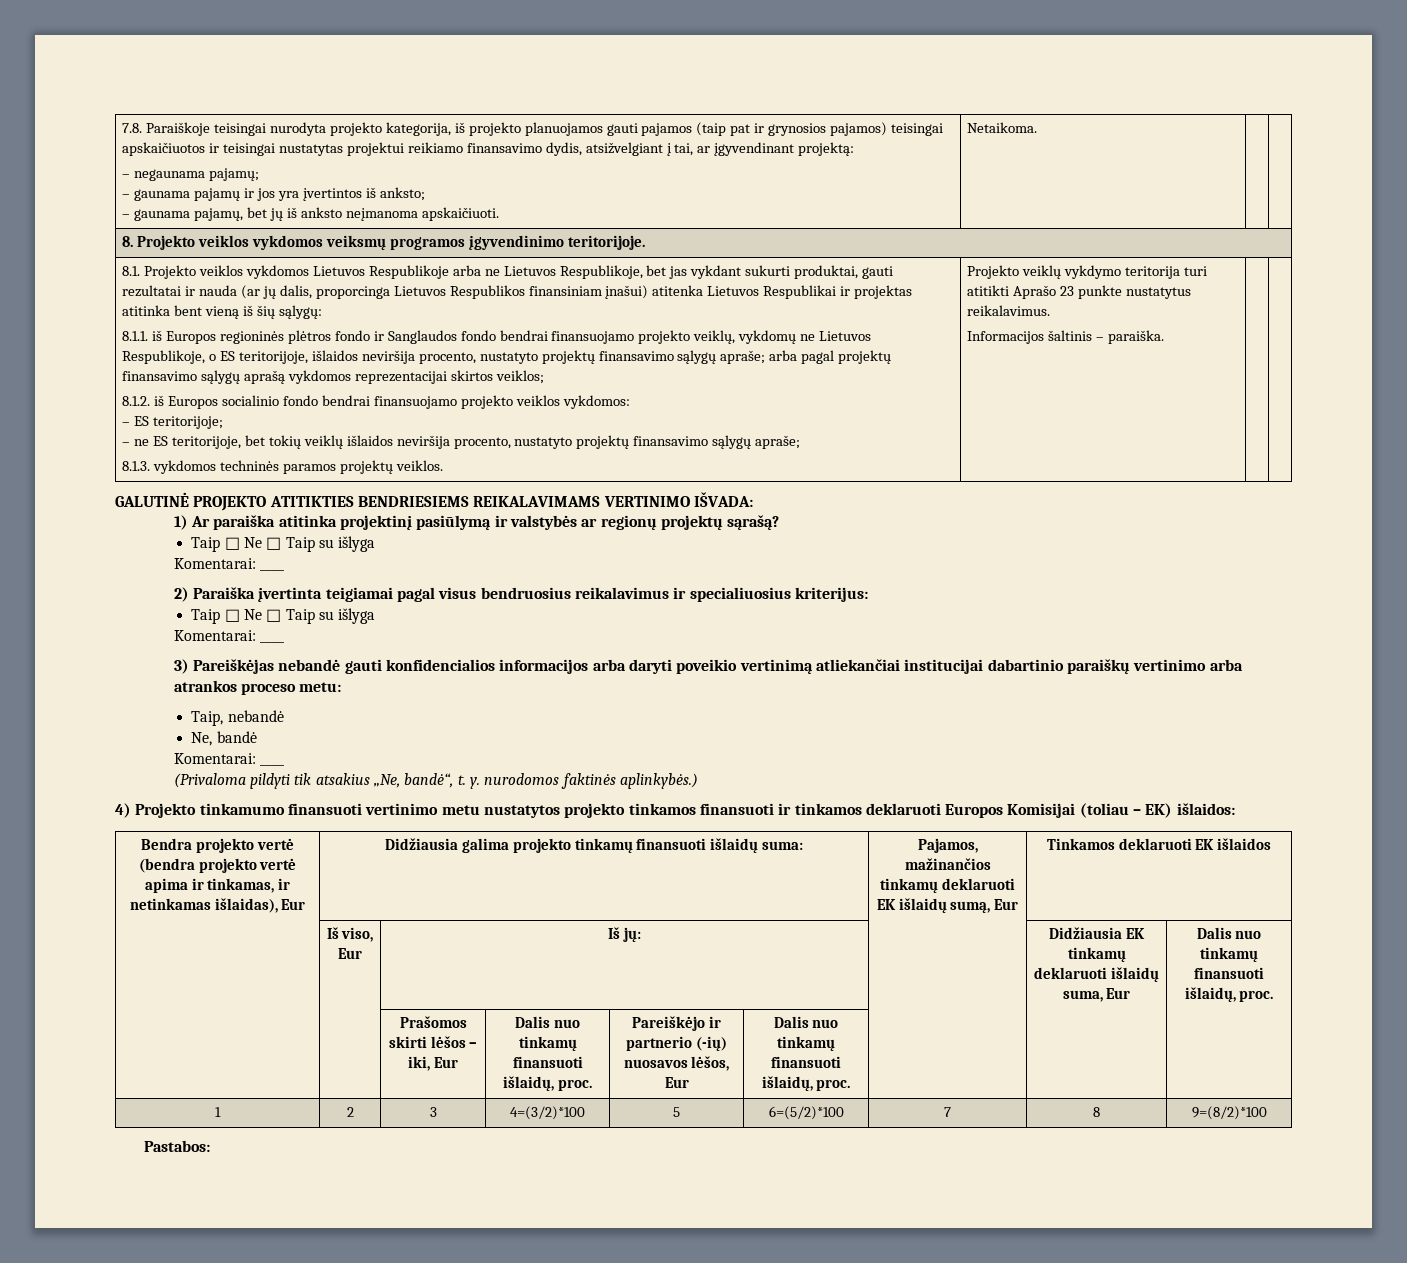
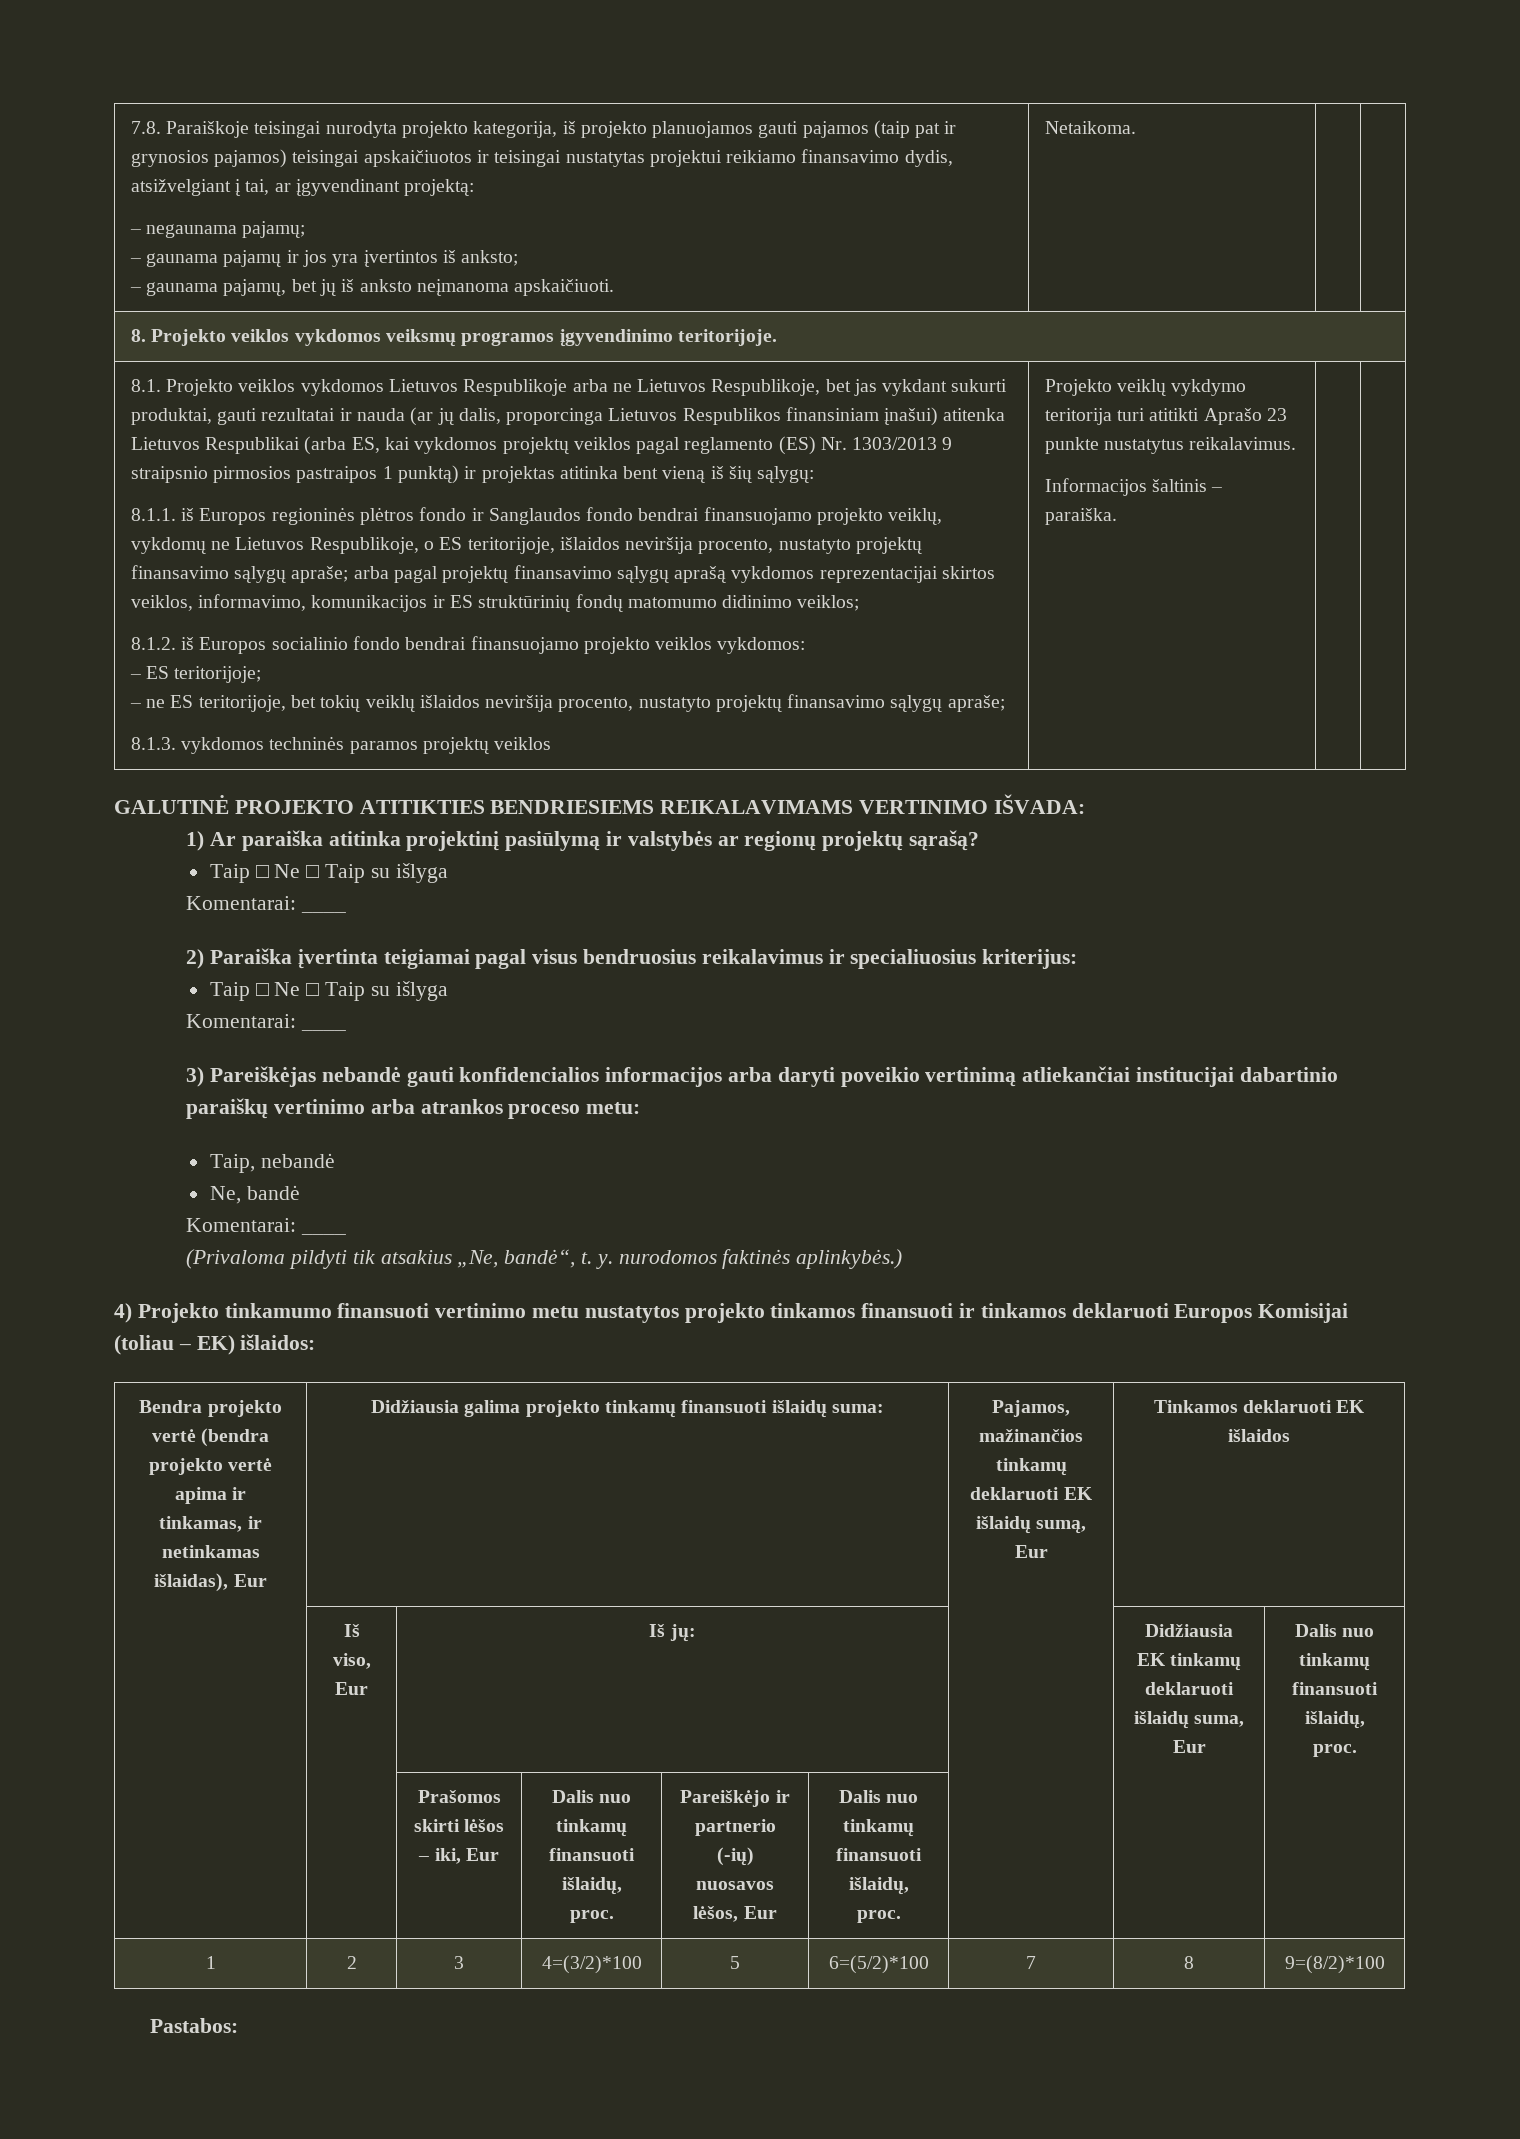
- 8.1. Projekto veiklos vykdomos Lietuvos Respublikoje arba ne Lietuvos Respublikoje, bet jas vykdant sukurti produktai, gauti rezultatai ir nauda (ar jų dalis, proporcinga Lietuvos Respublikos finansiniam įnašui) atitenka Lietuvos Respublikai ir projektas atitinka bent vieną iš šių sąlygų:
+ 8.1. Projekto veiklos vykdomos Lietuvos Respublikoje arba ne Lietuvos Respublikoje, bet jas vykdant sukurti produktai, gauti rezultatai ir nauda (ar jų dalis, proporcinga Lietuvos Respublikos finansiniam įnašui) atitenka Lietuvos Respublikai (arba ES, kai vykdomos projektų veiklos pagal reglamento (ES) Nr. 1303/2013 9 straipsnio pirmosios pastraipos 1 punktą) ir projektas atitinka bent vieną iš šių sąlygų:
- 8.1.1. iš Europos regioninės plėtros fondo ir Sanglaudos fondo bendrai finansuojamo projekto veiklų, vykdomų ne Lietuvos Respublikoje, o ES teritorijoje, išlaidos neviršija procento, nustatyto projektų finansavimo sąlygų apraše; arba pagal projektų finansavimo sąlygų aprašą vykdomos reprezentacijai skirtos veiklos;
+ 8.1.1. iš Europos regioninės plėtros fondo ir Sanglaudos fondo bendrai finansuojamo projekto veiklų, vykdomų ne Lietuvos Respublikoje, o ES teritorijoje, išlaidos neviršija procento, nustatyto projektų finansavimo sąlygų apraše; arba pagal projektų finansavimo sąlygų aprašą vykdomos reprezentacijai skirtos veiklos, informavimo, komunikacijos ir ES struktūrinių fondų matomumo didinimo veiklos;
- 8.1.3. vykdomos techninės paramos projektų veiklos.
+ 8.1.3. vykdomos techninės paramos projektų veiklos

